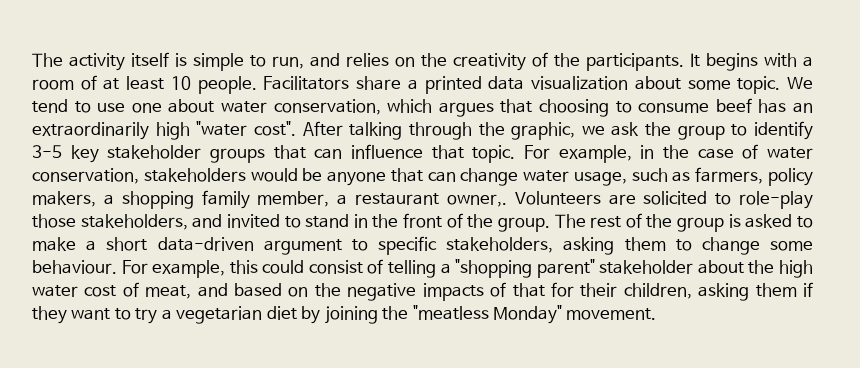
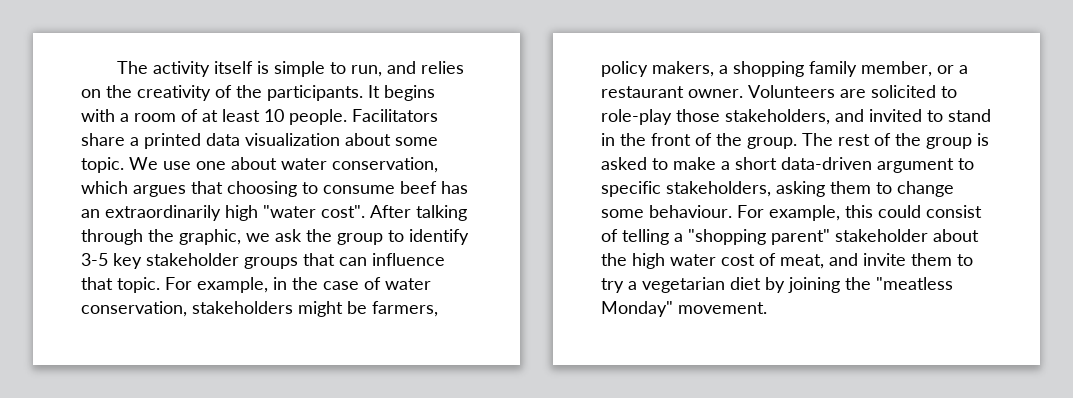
- We tend to use one about water conservation, which argues that choosing to consume beef has an extraordinarily high "water cost".
+ We use one about water conservation, which argues that choosing to consume beef has an extraordinarily high "water cost".
- For example, in the case of water conservation, stakeholders would be anyone that can change water usage, such as farmers, policy makers, a shopping family member, a restaurant owner,.
+ For example, in the case of water conservation, stakeholders might be farmers, policy makers, a shopping family member, or a restaurant owner.
- For example, this could consist of telling a "shopping parent" stakeholder about the high water cost of meat, and based on the negative impacts of that for their children, asking them if they want to try a vegetarian diet by joining the "meatless Monday" movement.
+ For example, this could consist of telling a "shopping parent" stakeholder about the high water cost of meat, and invite them to try a vegetarian diet by joining the "meatless Monday" movement.

